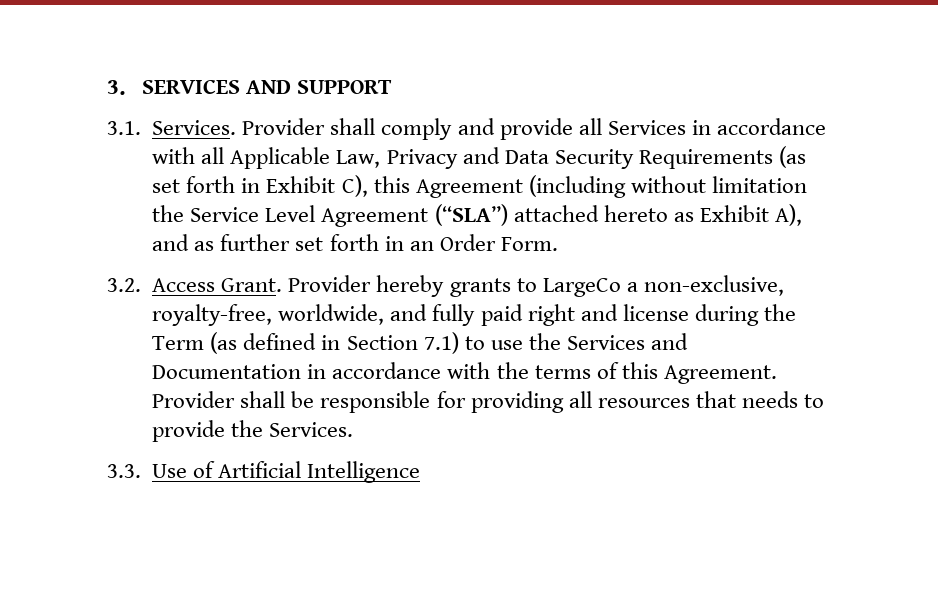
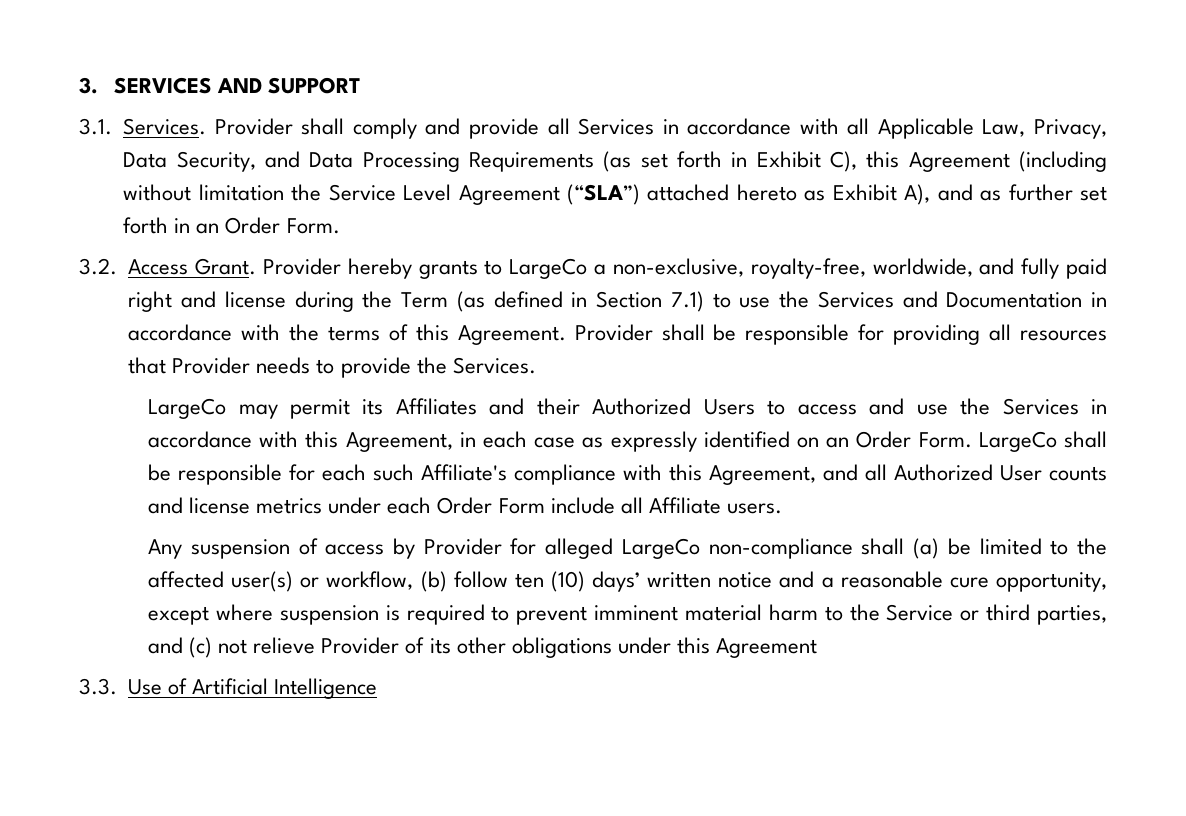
- Provider shall comply and provide all Services in accordance with all Applicable Law, Privacy and Data Security Requirements (as set forth in Exhibit C), this Agreement (including without limitation the Service Level Agreement (“SLA”) attached hereto as Exhibit A), and as further set forth in an Order Form.
+ Provider shall comply and provide all Services in accordance with all Applicable Law, Privacy, Data Security, and Data Processing Requirements (as set forth in Exhibit C), this Agreement (including without limitation the Service Level Agreement (“SLA”) attached hereto as Exhibit A), and as further set forth in an Order Form.
- Provider shall be responsible for providing all resources that needs to provide the Services.
+ Provider shall be responsible for providing all resources that Provider needs to provide the Services.
+ LargeCo may permit its Affiliates and their Authorized Users to access and use the Services in accordance with this Agreement, in each case as expressly identified on an Order Form. LargeCo shall be responsible for each such Affiliate's compliance with this Agreement, and all Authorized User counts and license metrics under each Order Form include all Affiliate users.
+ Any suspension of access by Provider for alleged LargeCo non-compliance shall (a) be limited to the affected user(s) or workflow, (b) follow ten (10) days’ written notice and a reasonable cure opportunity, except where suspension is required to prevent imminent material harm to the Service or third parties, and (c) not relieve Provider of its other obligations under this Agreement

